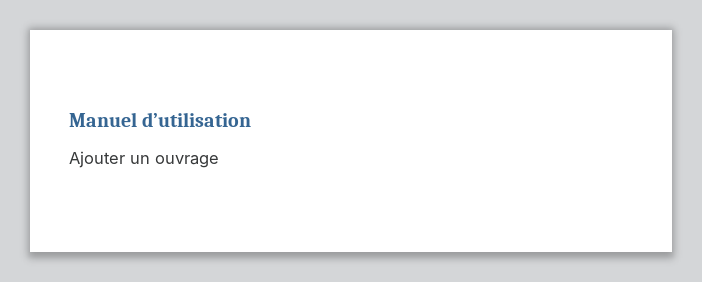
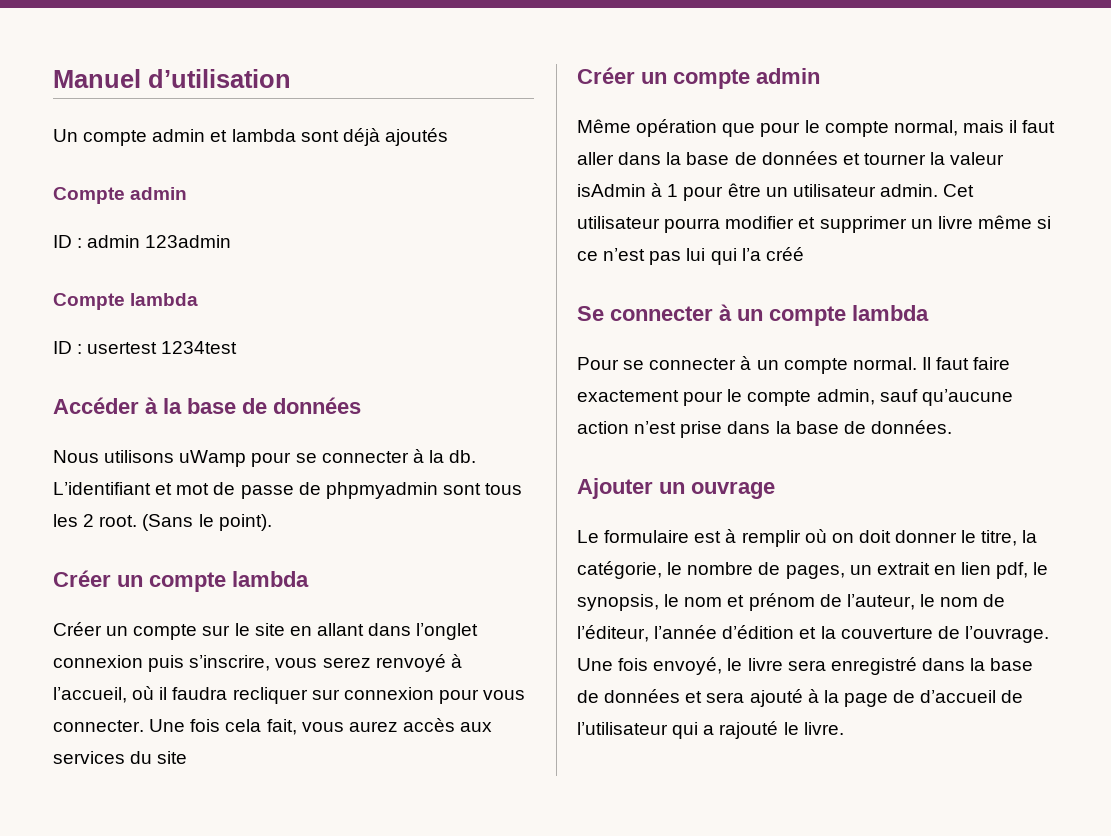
+ Un compte admin et lambda sont déjà ajoutés
+ Compte admin
+ ID : admin 123admin
+ Compte lambda
+ ID : usertest 1234test
+ Accéder à la base de données
+ Nous utilisons uWamp pour se connecter à la db. L’identifiant et mot de passe de phpmyadmin sont tous les 2 root. (Sans le point).
+ Créer un compte lambda
+ Créer un compte sur le site en allant dans l’onglet connexion puis s’inscrire, vous serez renvoyé à l’accueil, où il faudra recliquer sur connexion pour vous connecter. Une fois cela fait, vous aurez accès aux services du site
+ Créer un compte admin
+ Même opération que pour le compte normal, mais il faut aller dans la base de données et tourner la valeur isAdmin à 1 pour être un utilisateur admin. Cet utilisateur pourra modifier et supprimer un livre même si ce n’est pas lui qui l’a créé
+ Se connecter à un compte lambda
+ Pour se connecter à un compte normal. Il faut faire exactement pour le compte admin, sauf qu’aucune action n’est prise dans la base de données.
  Ajouter un ouvrage
+ Le formulaire est à remplir où on doit donner le titre, la catégorie, le nombre de pages, un extrait en lien pdf, le synopsis, le nom et prénom de l’auteur, le nom de l’éditeur, l’année d’édition et la couverture de l’ouvrage. Une fois envoyé, le livre sera enregistré dans la base de données et sera ajouté à la page de d’accueil de l’utilisateur qui a rajouté le livre.

